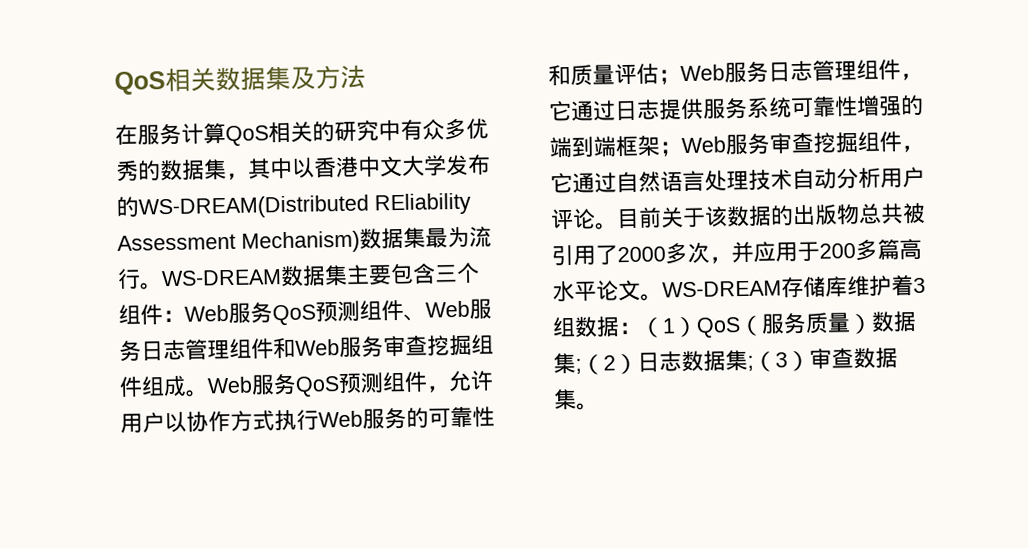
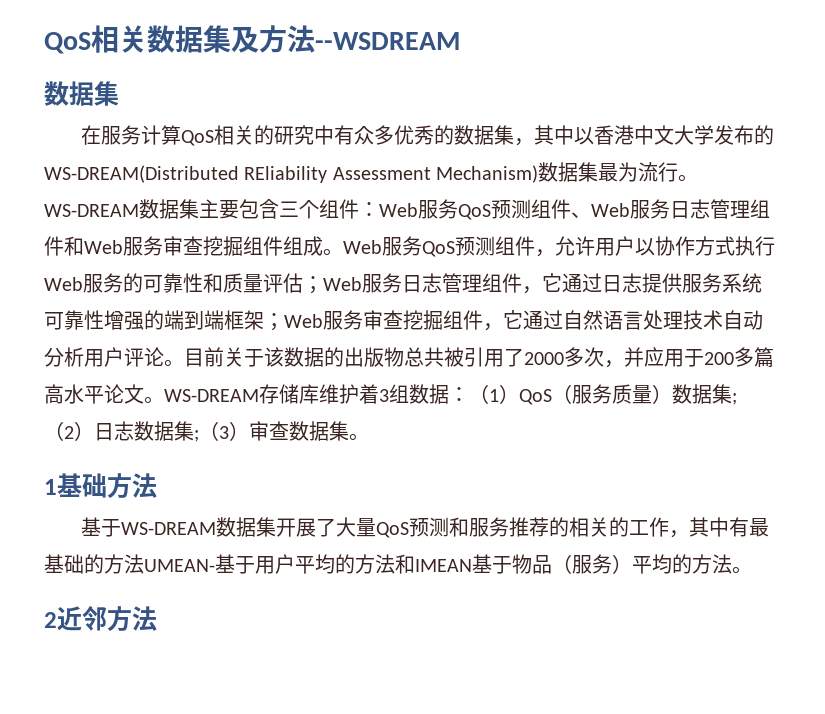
- QoS相关数据集及方法
+ QoS相关数据集及方法--WSDREAM
+ 数据集
+ 1基础方法
+ 基于WS-DREAM数据集开展了大量QoS预测和服务推荐的相关的工作，其中有最基础的方法UMEAN-基于用户平均的方法和IMEAN基于物品（服务）平均的方法。
+ 2近邻方法

